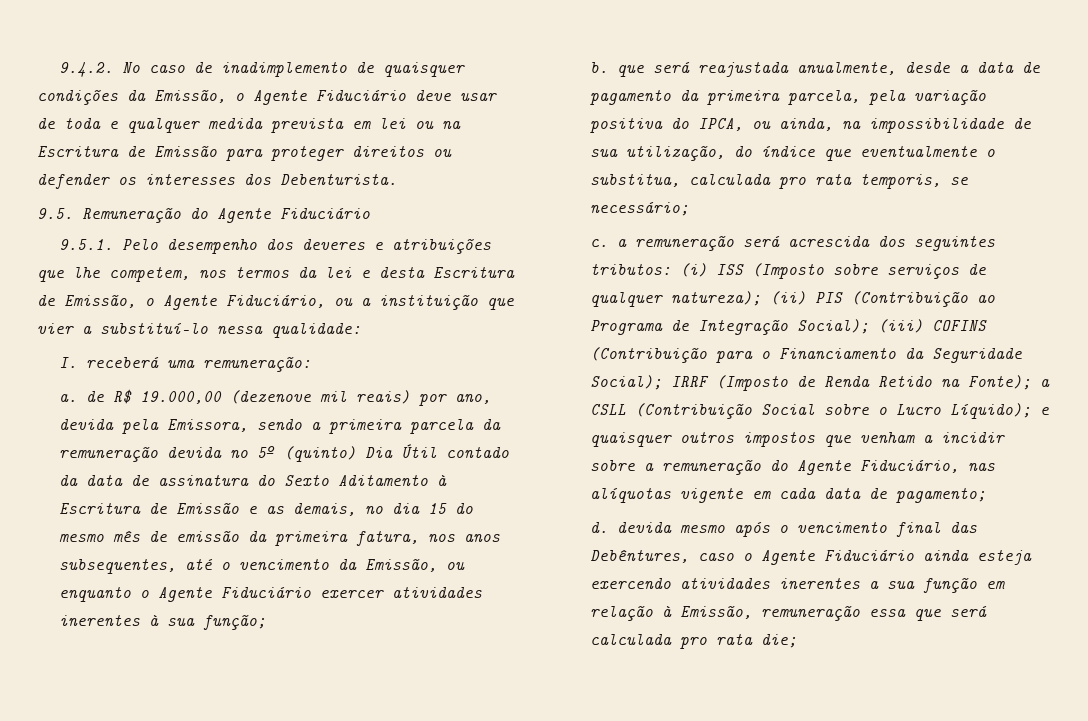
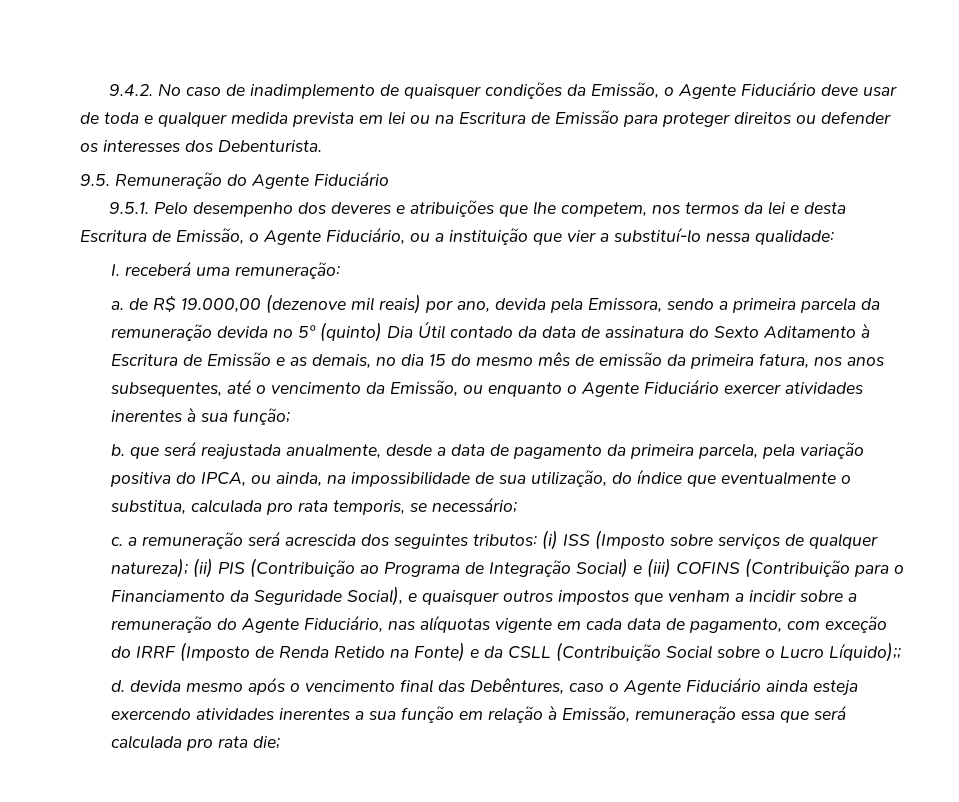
- c. a remuneração será acrescida dos seguintes tributos: (i) ISS (Imposto sobre serviços de qualquer natureza); (ii) PIS (Contribuição ao Programa de Integração Social); (iii) COFINS (Contribuição para o Financiamento da Seguridade Social); IRRF (Imposto de Renda Retido na Fonte); a CSLL (Contribuição Social sobre o Lucro Líquido); e quaisquer outros impostos que venham a incidir sobre a remuneração do Agente Fiduciário, nas alíquotas vigente em cada data de pagamento;
+ c. a remuneração será acrescida dos seguintes tributos: (i) ISS (Imposto sobre serviços de qualquer natureza); (ii) PIS (Contribuição ao Programa de Integração Social) e (iii) COFINS (Contribuição para o Financiamento da Seguridade Social), e quaisquer outros impostos que venham a incidir sobre a remuneração do Agente Fiduciário, nas alíquotas vigente em cada data de pagamento, com exceção do IRRF (Imposto de Renda Retido na Fonte) e da CSLL (Contribuição Social sobre o Lucro Líquido);;

